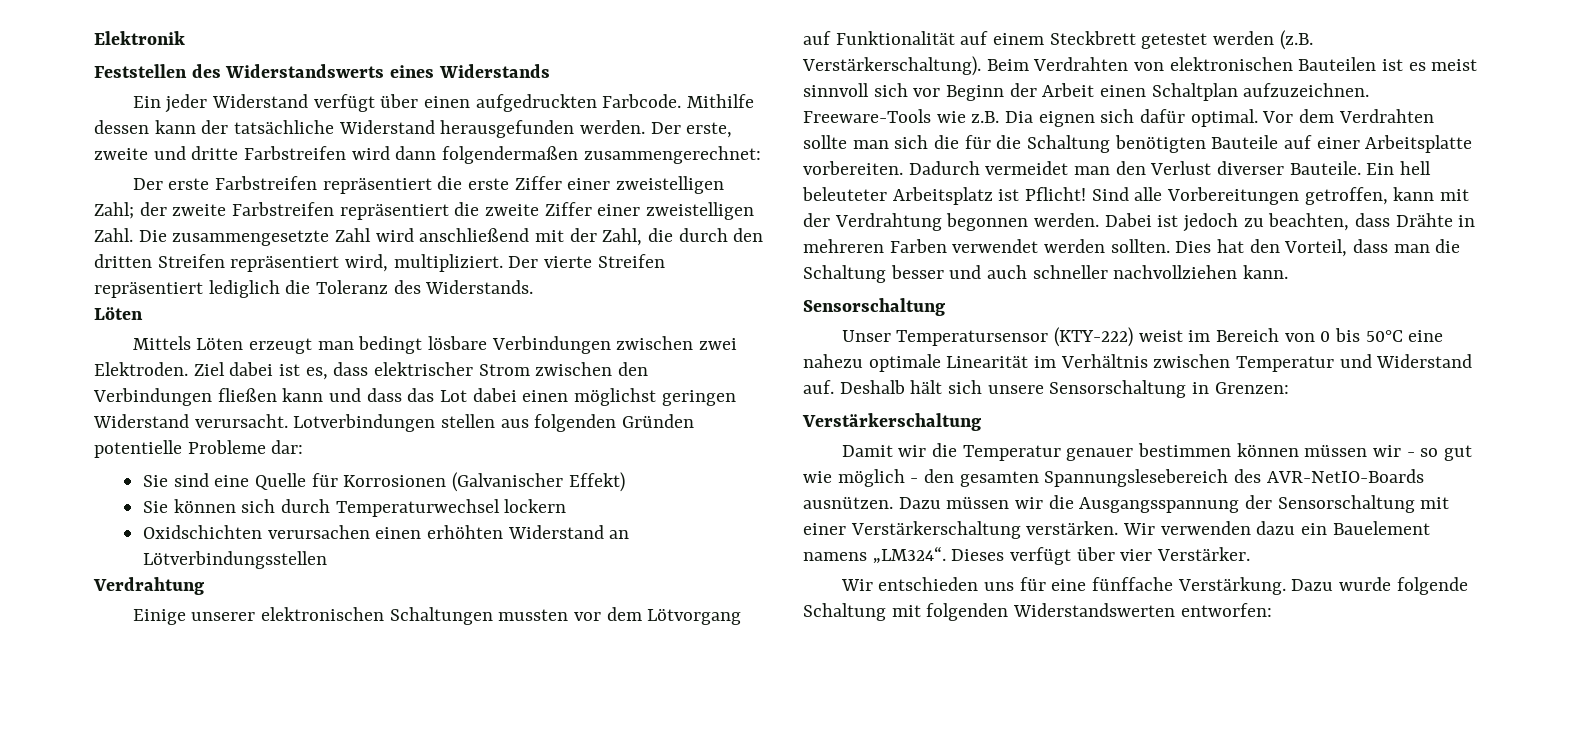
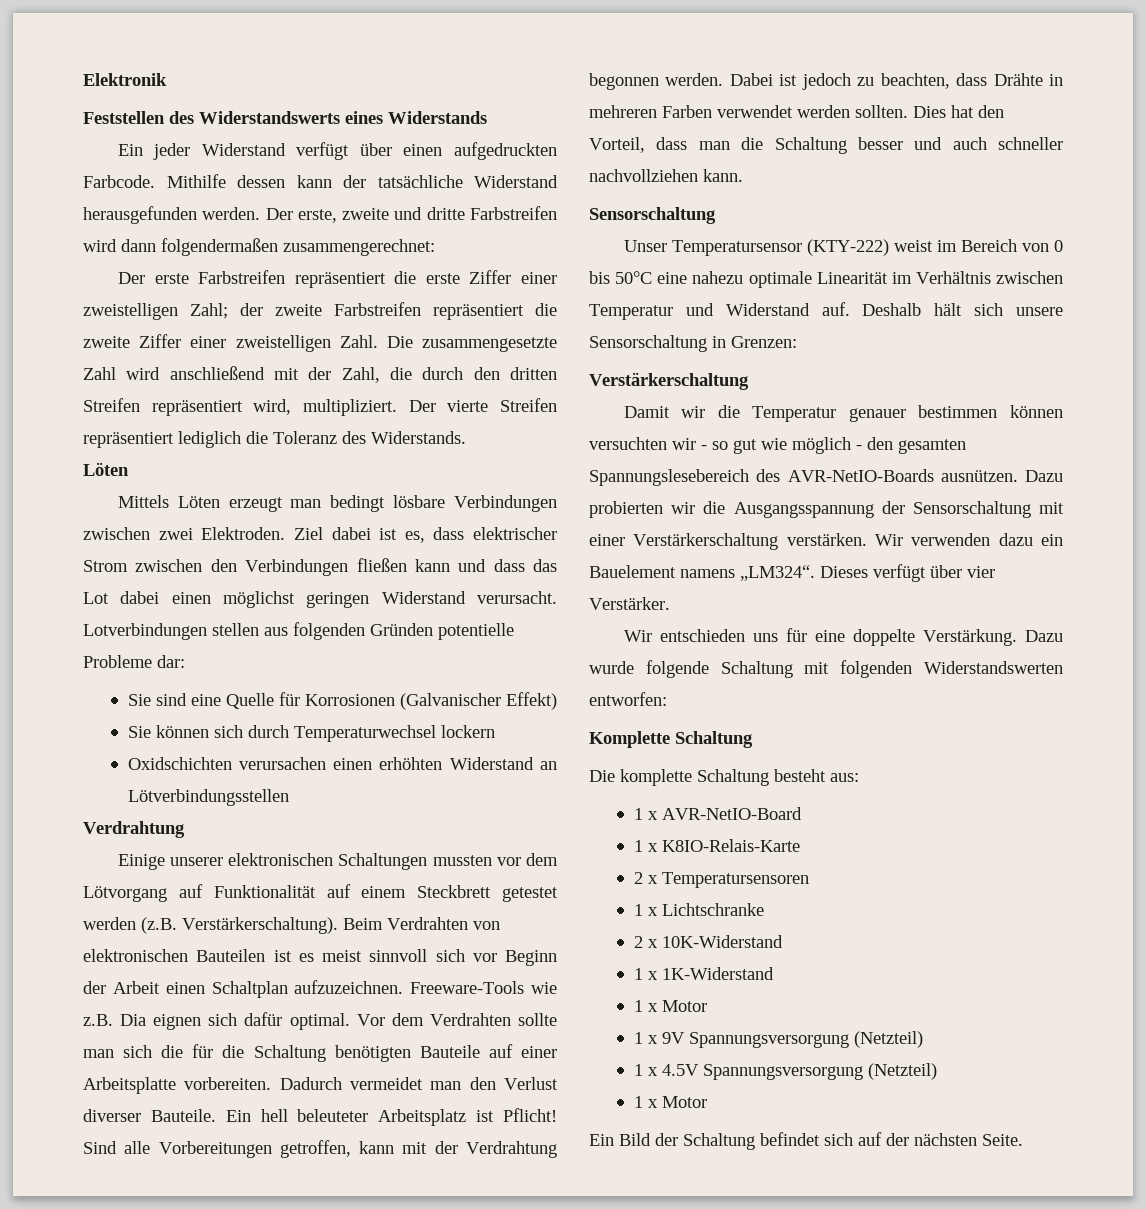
- Damit wir die Temperatur genauer bestimmen können müssen wir - so gut wie möglich - den gesamten Spannungslesebereich des AVR-NetIO-Boards ausnützen.
+ Damit wir die Temperatur genauer bestimmen können versuchten wir - so gut wie möglich - den gesamten Spannungslesebereich des AVR-NetIO-Boards ausnützen.
- Dazu müssen wir die Ausgangsspannung der Sensorschaltung mit einer Verstärkerschaltung verstärken.
+ Dazu probierten wir die Ausgangsspannung der Sensorschaltung mit einer Verstärkerschaltung verstärken.
- Wir entschieden uns für eine fünffache Verstärkung.
+ Wir entschieden uns für eine doppelte Verstärkung.
+ Komplette Schaltung
+ Die komplette Schaltung besteht aus:
+ 1 x AVR-NetIO-Board
+ 1 x K8IO-Relais-Karte
+ 2 x Temperatursensoren
+ 1 x Lichtschranke
+ 2 x 10K-Widerstand
+ 1 x 1K-Widerstand
+ 1 x Motor
+ 1 x 9V Spannungsversorgung (Netzteil)
+ 1 x 4.5V Spannungsversorgung (Netzteil)
+ 1 x Motor
+ Ein Bild der Schaltung befindet sich auf der nächsten Seite.

